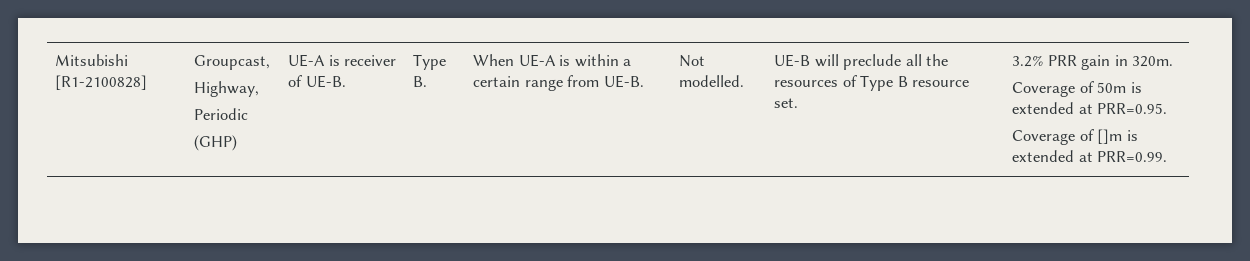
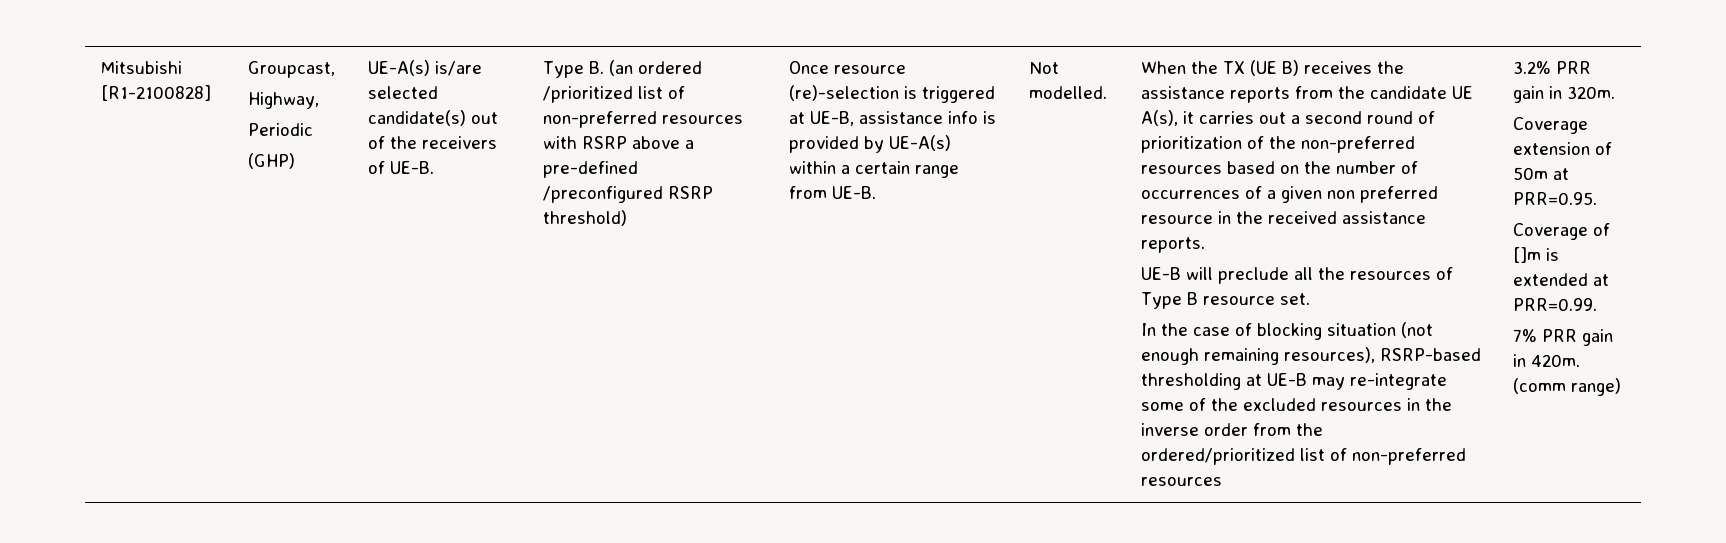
- UE-A is receiver of UE-B. | Type B. | When UE-A is within a certain range from UE-B.
+ UE-A(s) is/are selected candidate(s) out of the receivers of UE-B. | Type B. (an ordered /prioritized list of non-preferred resources with RSRP above a pre-defined /preconfigured RSRP threshold) | Once resource (re)-selection is triggered at UE-B, assistance info is provided by UE-A(s) within a certain range from UE-B.
+ When the TX (UE B) receives the assistance reports from the candidate UE A(s), it carries out a second round of prioritization of the non-preferred resources based on the number of occurrences of a given non preferred resource in the received assistance reports.
+ In the case of blocking situation (not enough remaining resources), RSRP-based thresholding at UE-B may re-integrate some of the excluded resources in the inverse order from the ordered/prioritized list of non-preferred resources
- Coverage of 50m is extended at PRR=0.95.
+ Coverage extension of 50m at PRR=0.95.
+ 7% PRR gain in 420m. (comm range)

